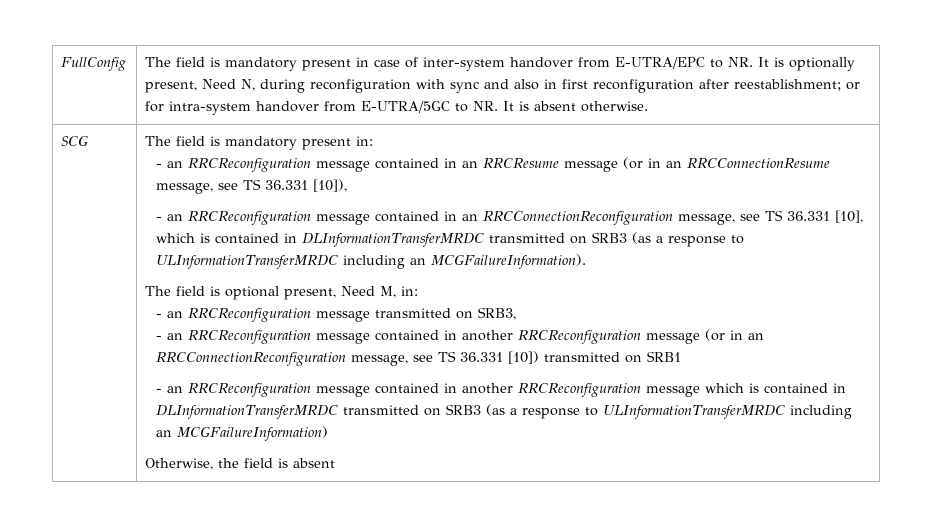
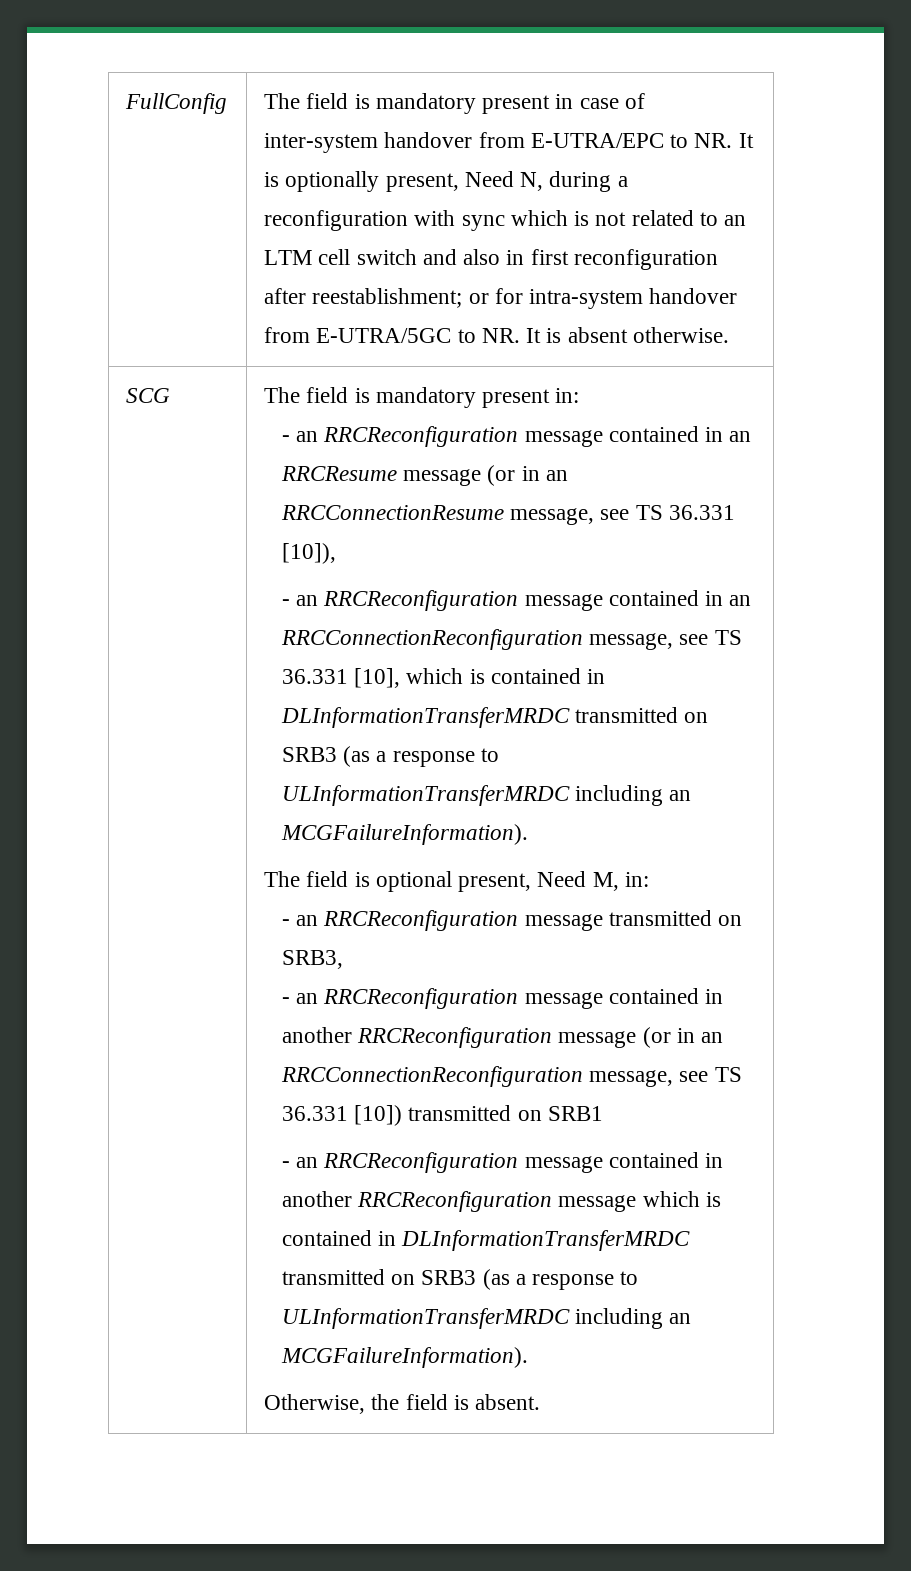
- The field is mandatory present in case of inter-system handover from E-UTRA/EPC to NR. It is optionally present, Need N, during reconfiguration with sync and also in first reconfiguration after reestablishment; or for intra-system handover from E-UTRA/5GC to NR. It is absent otherwise.
+ The field is mandatory present in case of inter-system handover from E-UTRA/EPC to NR. It is optionally present, Need N, during a reconfiguration with sync which is not related to an LTM cell switch and also in first reconfiguration after reestablishment; or for intra-system handover from E-UTRA/5GC to NR. It is absent otherwise.
- - an RRCReconfiguration message contained in another RRCReconfiguration message which is contained in DLInformationTransferMRDC transmitted on SRB3 (as a response to ULInformationTransferMRDC including an MCGFailureInformation)
+ - an RRCReconfiguration message contained in another RRCReconfiguration message which is contained in DLInformationTransferMRDC transmitted on SRB3 (as a response to ULInformationTransferMRDC including an MCGFailureInformation).
- Otherwise, the field is absent
+ Otherwise, the field is absent.

